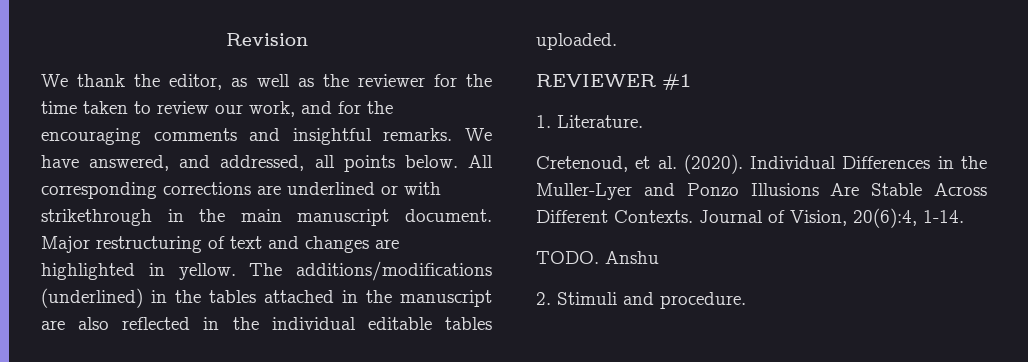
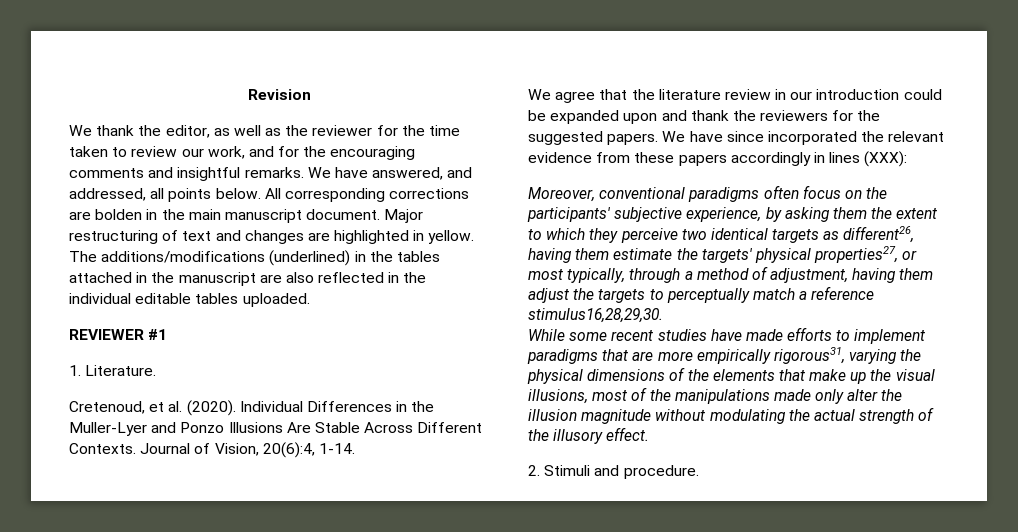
- All corresponding corrections are underlined or with strikethrough in the main manuscript document.
+ All corresponding corrections are bolden in the main manuscript document.
- TODO. Anshu
+ We agree that the literature review in our introduction could be expanded upon and thank the reviewers for the suggested papers. We have since incorporated the relevant evidence from these papers accordingly in lines (XXX):
+ Moreover, conventional paradigms often focus on the participants' subjective experience, by asking them the extent to which they perceive two identical targets as different26, having them estimate the targets' physical properties27, or most typically, through a method of adjustment, having them adjust the targets to perceptually match a reference stimulus16,28,29,30.
+ While some recent studies have made efforts to implement paradigms that are more empirically rigorous31, varying the physical dimensions of the elements that make up the visual illusions, most of the manipulations made only alter the illusion magnitude without modulating the actual strength of the illusory effect.

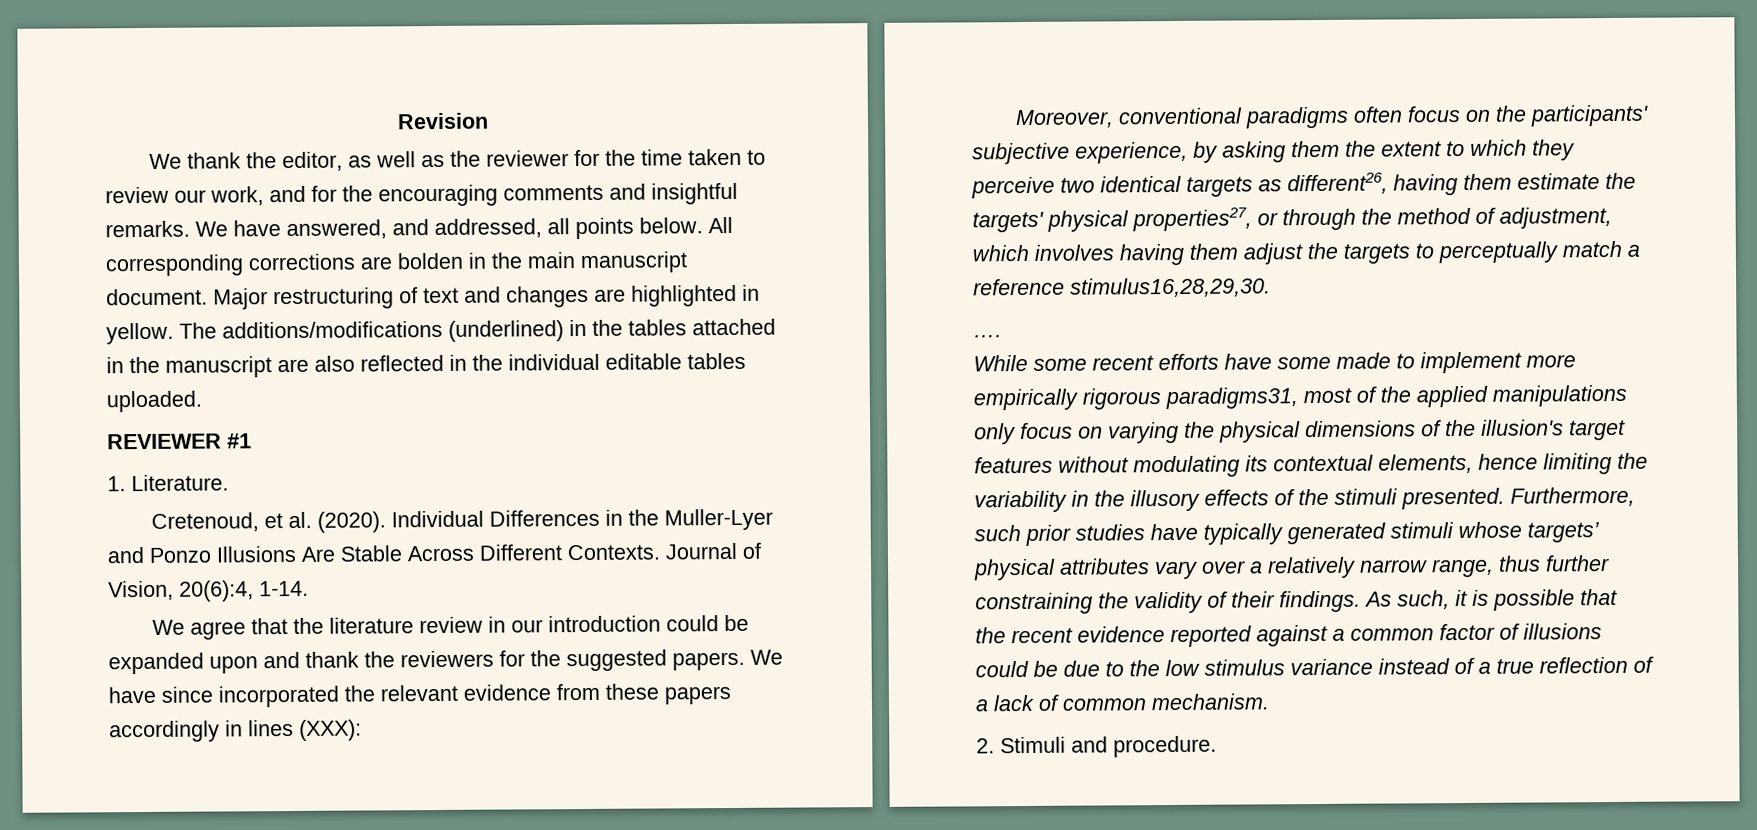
- Moreover, conventional paradigms often focus on the participants' subjective experience, by asking them the extent to which they perceive two identical targets as different26, having them estimate the targets' physical properties27, or most typically, through a method of adjustment, having them adjust the targets to perceptually match a reference stimulus16,28,29,30.
+ Moreover, conventional paradigms often focus on the participants' subjective experience, by asking them the extent to which they perceive two identical targets as different26, having them estimate the targets' physical properties27, or through the method of adjustment, which involves having them adjust the targets to perceptually match a reference stimulus16,28,29,30.
+ ….
- While some recent studies have made efforts to implement paradigms that are more empirically rigorous31, varying the physical dimensions of the elements that make up the visual illusions, most of the manipulations made only alter the illusion magnitude without modulating the actual strength of the illusory effect.
+ While some recent efforts have some made to implement more empirically rigorous paradigms31, most of the applied manipulations only focus on varying the physical dimensions of the illusion's target features without modulating its contextual elements, hence limiting the variability in the illusory effects of the stimuli presented. Furthermore, such prior studies have typically generated stimuli whose targets’ physical attributes vary over a relatively narrow range, thus further constraining the validity of their findings. As such, it is possible that the recent evidence reported against a common factor of illusions could be due to the low stimulus variance instead of a true reflection of a lack of common mechanism.

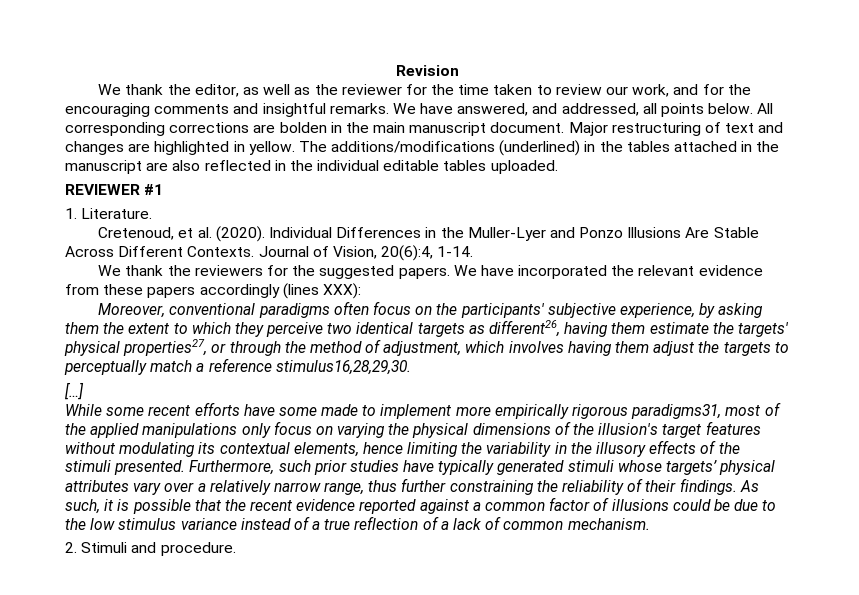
- We agree that the literature review in our introduction could be expanded upon and thank the reviewers for the suggested papers.
+ We thank the reviewers for the suggested papers.
- We have since incorporated the relevant evidence from these papers accordingly in lines (XXX):
+ We have incorporated the relevant evidence from these papers accordingly (lines XXX):
- ….
+ […]
- Furthermore, such prior studies have typically generated stimuli whose targets’ physical attributes vary over a relatively narrow range, thus further constraining the validity of their findings.
+ Furthermore, such prior studies have typically generated stimuli whose targets’ physical attributes vary over a relatively narrow range, thus further constraining the reliability of their findings.

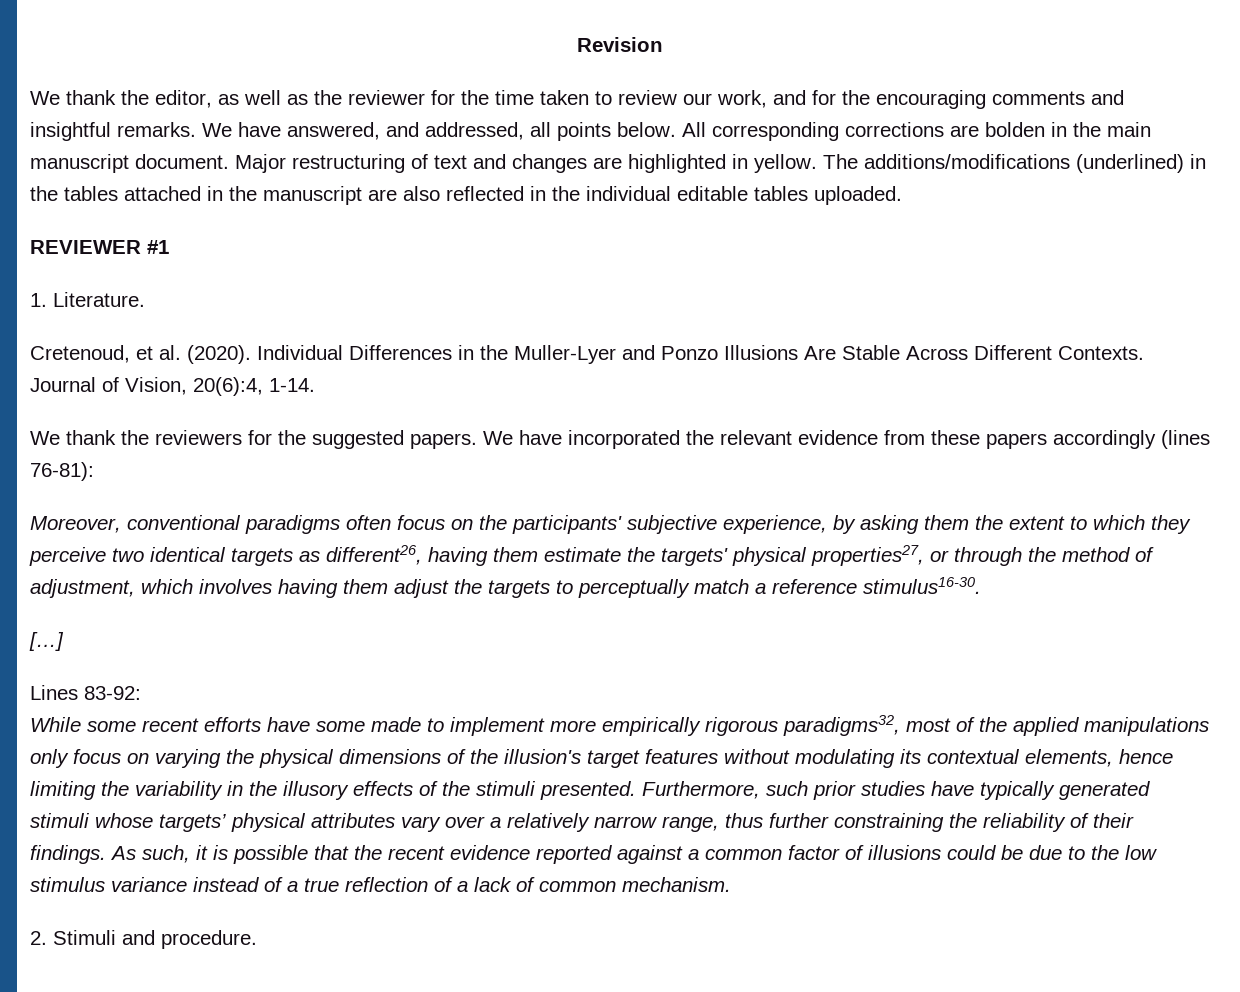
- We have incorporated the relevant evidence from these papers accordingly (lines XXX):
+ We have incorporated the relevant evidence from these papers accordingly (lines 76-81):
- Moreover, conventional paradigms often focus on the participants' subjective experience, by asking them the extent to which they perceive two identical targets as different26, having them estimate the targets' physical properties27, or through the method of adjustment, which involves having them adjust the targets to perceptually match a reference stimulus16,28,29,30.
+ Moreover, conventional paradigms often focus on the participants' subjective experience, by asking them the extent to which they perceive two identical targets as different26, having them estimate the targets' physical properties27, or through the method of adjustment, which involves having them adjust the targets to perceptually match a reference stimulus16-30.
+ Lines 83-92:
- While some recent efforts have some made to implement more empirically rigorous paradigms31, most of the applied manipulations only focus on varying the physical dimensions of the illusion's target features without modulating its contextual elements, hence limiting the variability in the illusory effects of the stimuli presented.
+ While some recent efforts have some made to implement more empirically rigorous paradigms32, most of the applied manipulations only focus on varying the physical dimensions of the illusion's target features without modulating its contextual elements, hence limiting the variability in the illusory effects of the stimuli presented.

